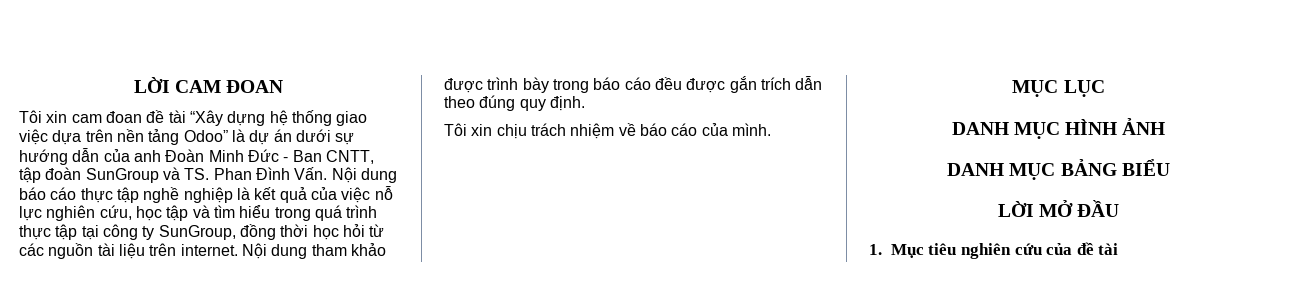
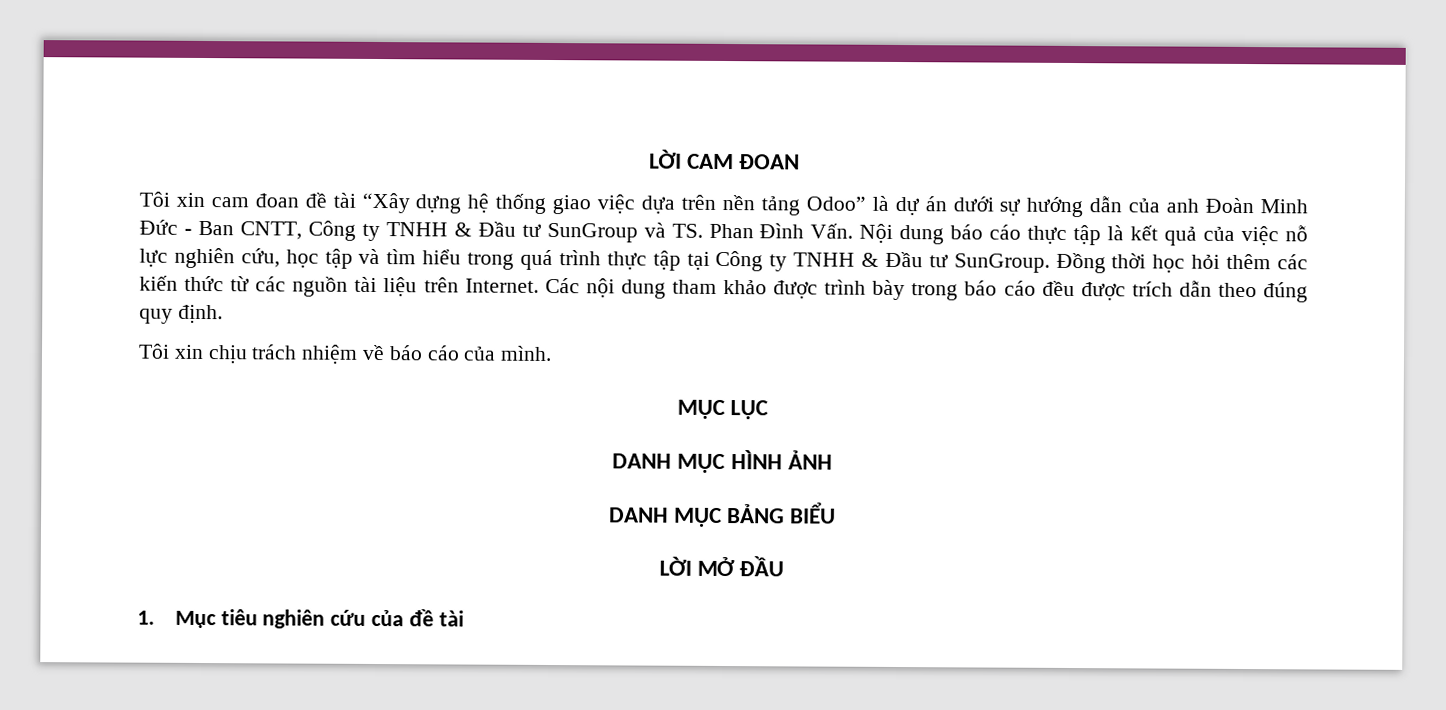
- Tôi xin cam đoan đề tài “Xây dựng hệ thống giao việc dựa trên nền tảng Odoo” là dự án dưới sự hướng dẫn của anh Đoàn Minh Đức - Ban CNTT, tập đoàn SunGroup và TS. Phan Đình Vấn. Nội dung báo cáo thực tập nghề nghiệp là kết quả của việc nỗ lực nghiên cứu, học tập và tìm hiểu trong quá trình thực tập tại công ty SunGroup, đồng thời học hỏi từ các nguồn tài liệu trên internet. Nội dung tham khảo được trình bày trong báo cáo đều được gắn trích dẫn theo đúng quy định.
+ Tôi xin cam đoan đề tài “Xây dựng hệ thống giao việc dựa trên nền tảng Odoo” là dự án dưới sự hướng dẫn của anh Đoàn Minh Đức - Ban CNTT, Công ty TNHH & Đầu tư SunGroup và TS. Phan Đình Vấn. Nội dung báo cáo thực tập là kết quả của việc nỗ lực nghiên cứu, học tập và tìm hiểu trong quá trình thực tập tại Công ty TNHH & Đầu tư SunGroup. Đồng thời học hỏi thêm các kiến thức từ các nguồn tài liệu trên Internet. Các nội dung tham khảo được trình bày trong báo cáo đều được trích dẫn theo đúng quy định.

